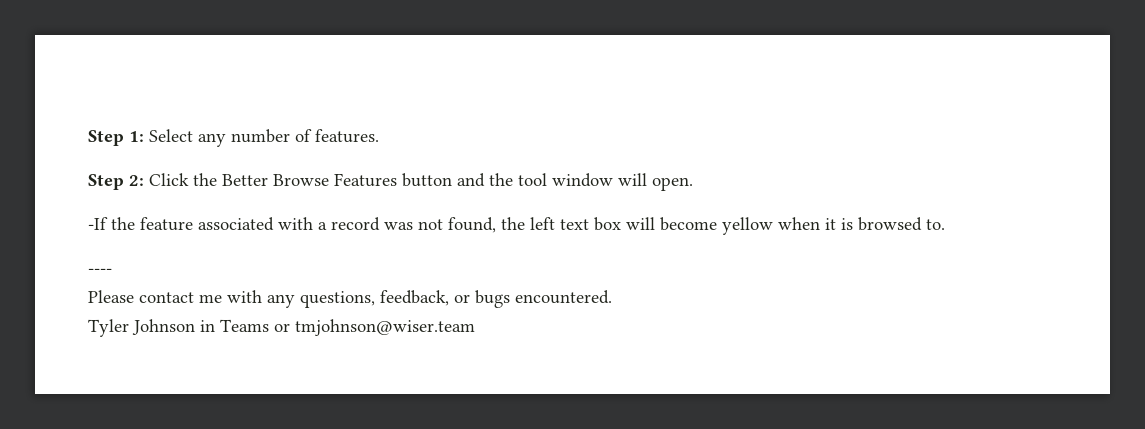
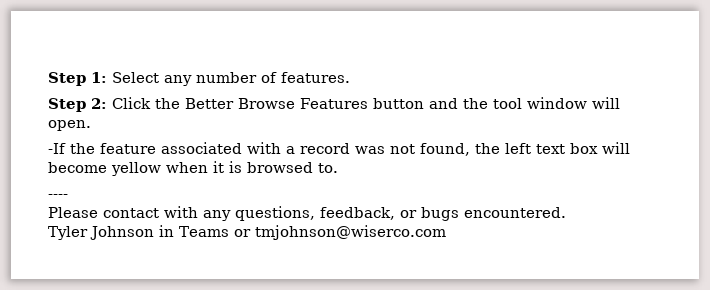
- Please contact me with any questions, feedback, or bugs encountered.
+ Please contact with any questions, feedback, or bugs encountered.
- Tyler Johnson in Teams or tmjohnson@wiser.team
+ Tyler Johnson in Teams or tmjohnson@wiserco.com

